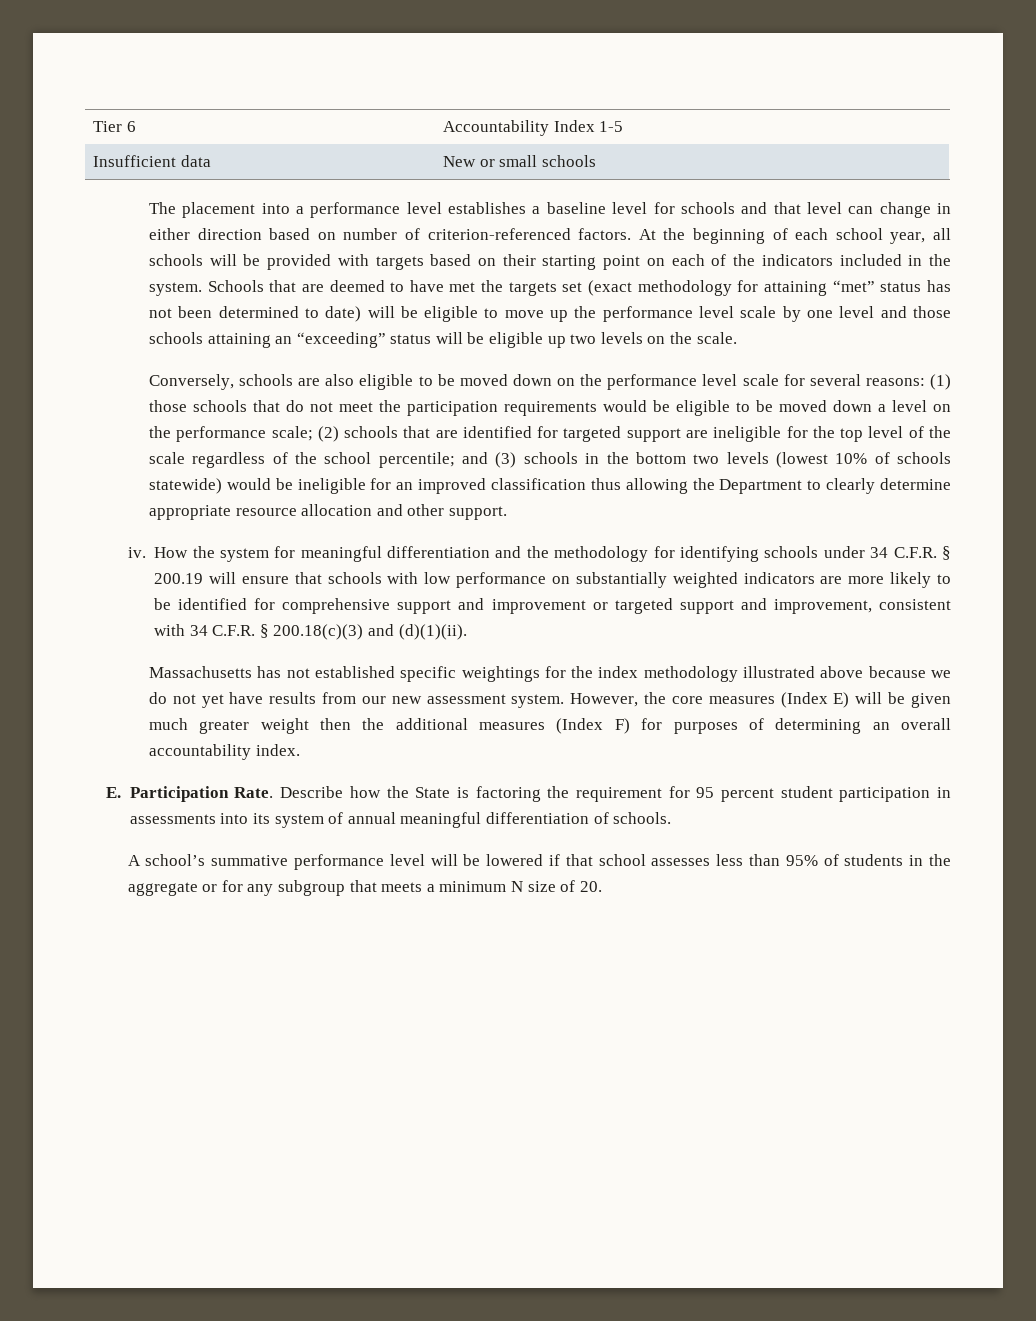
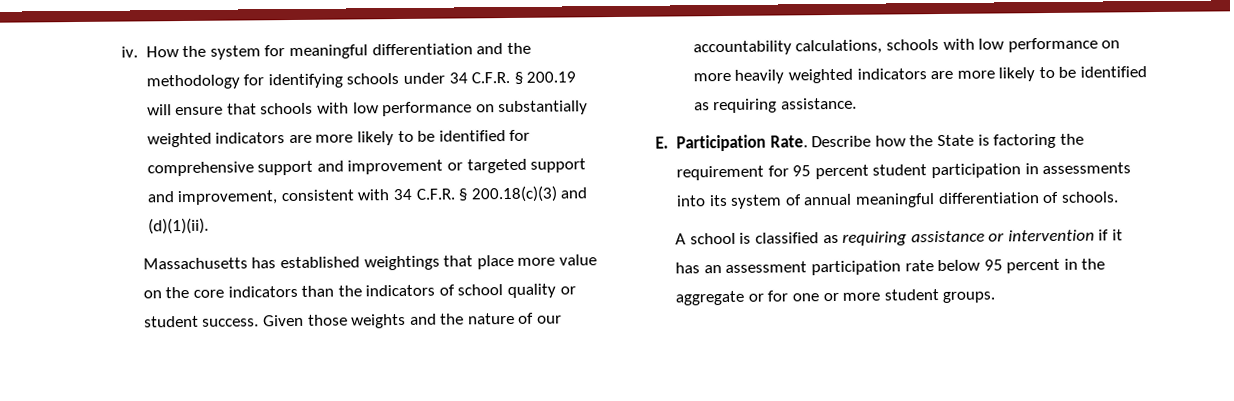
- Tier 6 | Accountability Index 1-5
- Insufficient data | New or small schools
- The placement into a performance level establishes a baseline level for schools and that level can change in either direction based on number of criterion-referenced factors. At the beginning of each school year, all schools will be provided with targets based on their starting point on each of the indicators included in the system. Schools that are deemed to have met the targets set (exact methodology for attaining “met” status has not been determined to date) will be eligible to move up the performance level scale by one level and those schools attaining an “exceeding” status will be eligible up two levels on the scale.
- Conversely, schools are also eligible to be moved down on the performance level scale for several reasons: (1) those schools that do not meet the participation requirements would be eligible to be moved down a level on the performance scale; (2) schools that are identified for targeted support are ineligible for the top level of the scale regardless of the school percentile; and (3) schools in the bottom two levels (lowest 10% of schools statewide) would be ineligible for an improved classification thus allowing the Department to clearly determine appropriate resource allocation and other support.
- Massachusetts has not established specific weightings for the index methodology illustrated above because we do not yet have results from our new assessment system. However, the core measures (Index E) will be given much greater weight then the additional measures (Index F) for purposes of determining an overall accountability index.
+ Massachusetts has established weightings that place more value on the core indicators than the indicators of school quality or student success. Given those weights and the nature of our accountability calculations, schools with low performance on more heavily weighted indicators are more likely to be identified as requiring assistance.
- A school’s summative performance level will be lowered if that school assesses less than 95% of students in the aggregate or for any subgroup that meets a minimum N size of 20.
+ A school is classified as requiring assistance or intervention if it has an assessment participation rate below 95 percent in the aggregate or for one or more student groups.

